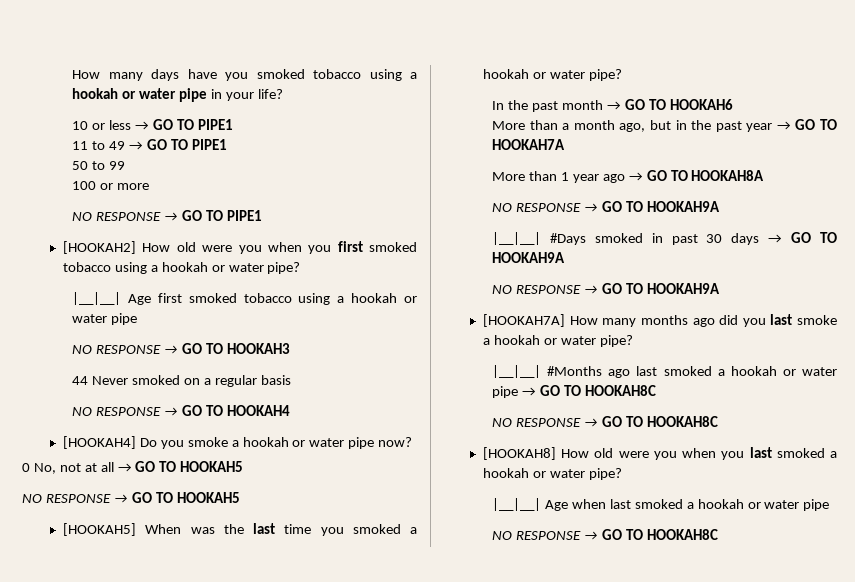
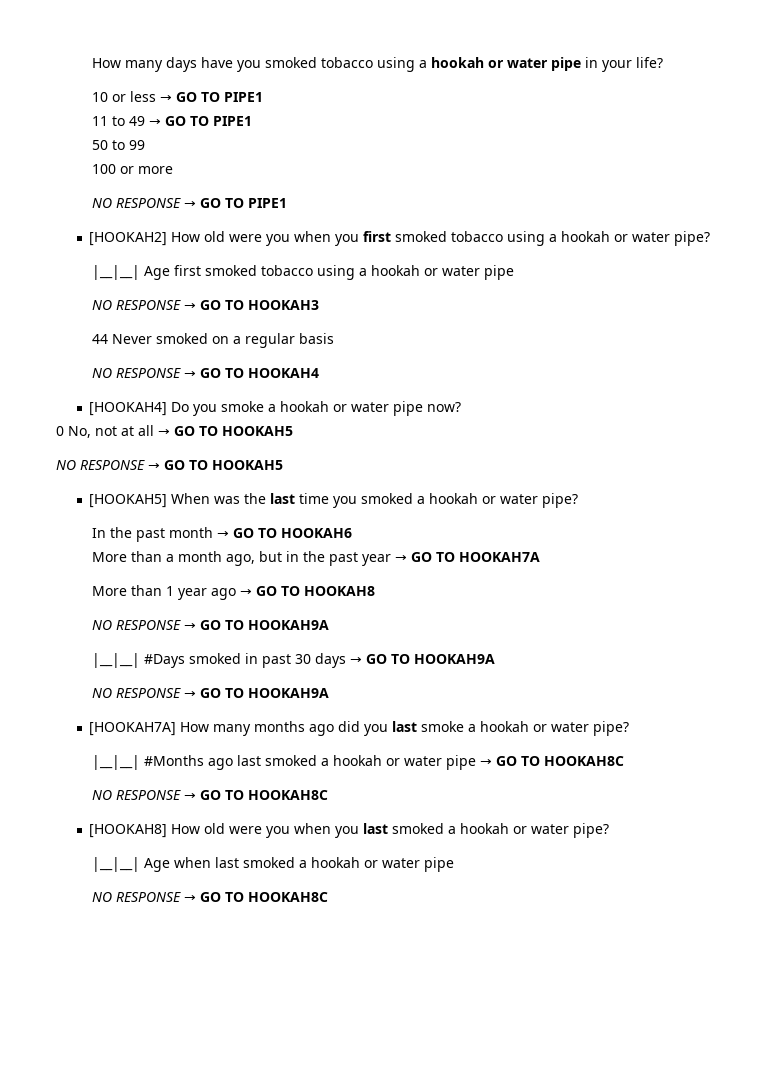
- More than 1 year ago → GO TO HOOKAH8A
+ More than 1 year ago → GO TO HOOKAH8

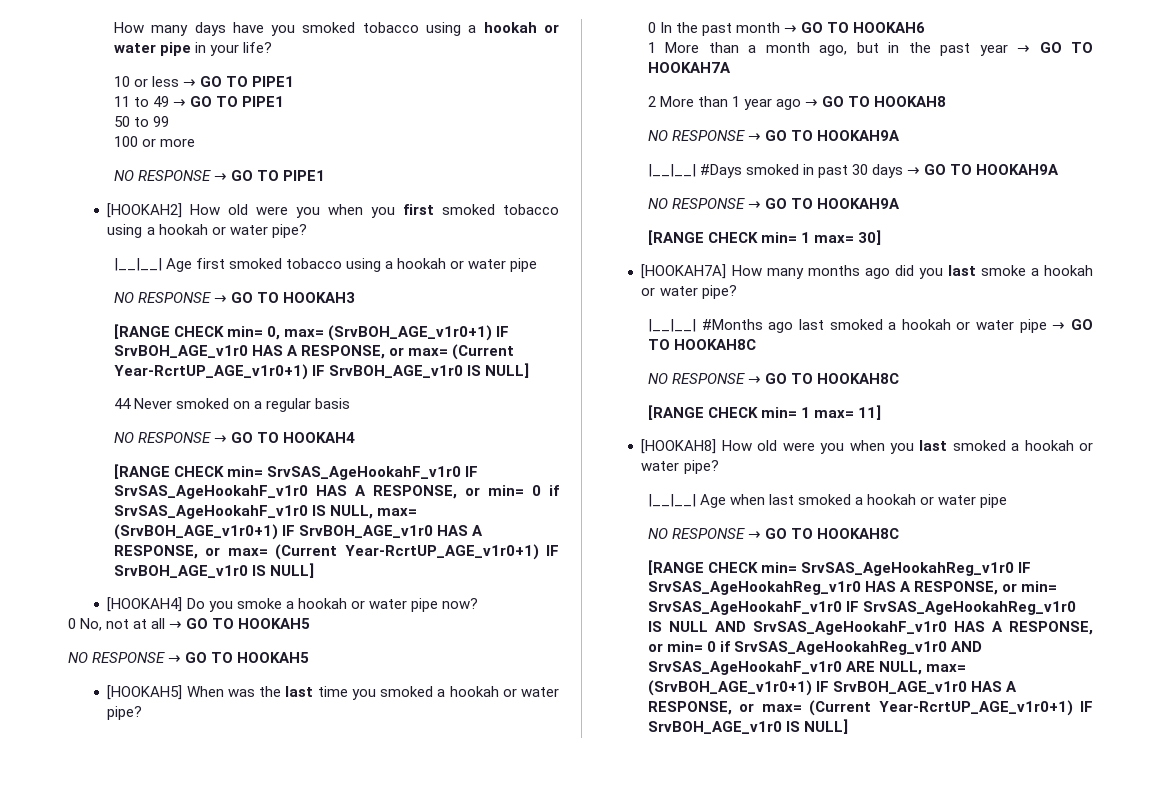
+ [RANGE CHECK min= 0, max= (SrvBOH_AGE_v1r0+1) IF SrvBOH_AGE_v1r0 HAS A RESPONSE, or max= (Current Year-RcrtUP_AGE_v1r0+1) IF SrvBOH_AGE_v1r0 IS NULL]
+ [RANGE CHECK min= SrvSAS_AgeHookahF_v1r0 IF SrvSAS_AgeHookahF_v1r0 HAS A RESPONSE, or min= 0 if SrvSAS_AgeHookahF_v1r0 IS NULL, max= (SrvBOH_AGE_v1r0+1) IF SrvBOH_AGE_v1r0 HAS A RESPONSE, or max= (Current Year-RcrtUP_AGE_v1r0+1) IF SrvBOH_AGE_v1r0 IS NULL]
- In the past month → GO TO HOOKAH6
+ 0 In the past month → GO TO HOOKAH6
- More than a month ago, but in the past year → GO TO HOOKAH7A
+ 1 More than a month ago, but in the past year → GO TO HOOKAH7A
- More than 1 year ago → GO TO HOOKAH8
+ 2 More than 1 year ago → GO TO HOOKAH8
+ [RANGE CHECK min= 1 max= 30]
+ [RANGE CHECK min= 1 max= 11]
+ [RANGE CHECK min= SrvSAS_AgeHookahReg_v1r0 IF SrvSAS_AgeHookahReg_v1r0 HAS A RESPONSE, or min= SrvSAS_AgeHookahF_v1r0 IF SrvSAS_AgeHookahReg_v1r0 IS NULL AND SrvSAS_AgeHookahF_v1r0 HAS A RESPONSE, or min= 0 if SrvSAS_AgeHookahReg_v1r0 AND SrvSAS_AgeHookahF_v1r0 ARE NULL, max= (SrvBOH_AGE_v1r0+1) IF SrvBOH_AGE_v1r0 HAS A RESPONSE, or max= (Current Year-RcrtUP_AGE_v1r0+1) IF SrvBOH_AGE_v1r0 IS NULL]

